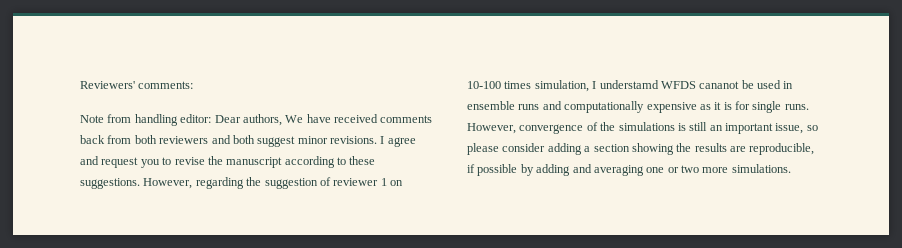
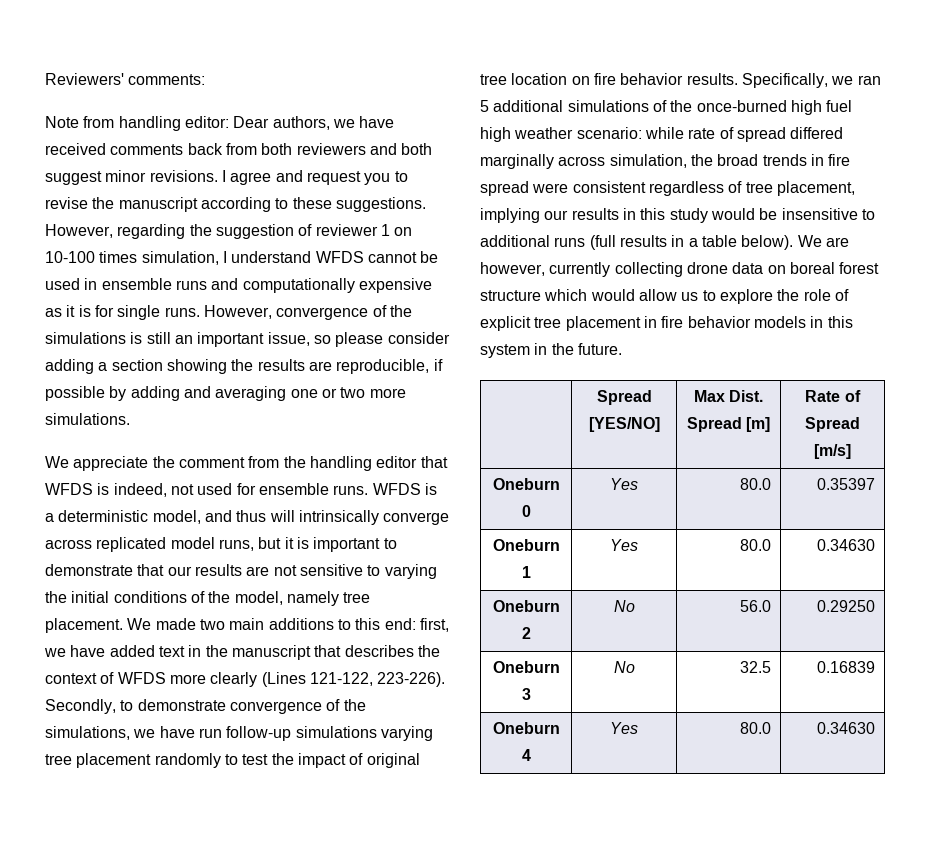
- Note from handling editor: Dear authors, We have received comments back from both reviewers and both suggest minor revisions.
+ Note from handling editor: Dear authors, we have received comments back from both reviewers and both suggest minor revisions.
- However, regarding the suggestion of reviewer 1 on 10-100 times simulation, I understamd WFDS cananot be used in ensemble runs and computationally expensive as it is for single runs.
+ However, regarding the suggestion of reviewer 1 on 10-100 times simulation, I understand WFDS cannot be used in ensemble runs and computationally expensive as it is for single runs.
+ We appreciate the comment from the handling editor that WFDS is indeed, not used for ensemble runs. WFDS is a deterministic model, and thus will intrinsically converge across replicated model runs, but it is important to demonstrate that our results are not sensitive to varying the initial conditions of the model, namely tree placement. We made two main additions to this end: first, we have added text in the manuscript that describes the context of WFDS more clearly (Lines 121-122, 223-226). Secondly, to demonstrate convergence of the simulations, we have run follow-up simulations varying tree placement randomly to test the impact of original tree location on fire behavior results. Specifically, we ran 5 additional simulations of the once-burned high fuel high weather scenario: while rate of spread differed marginally across simulation, the broad trends in fire spread were consistent regardless of tree placement, implying our results in this study would be insensitive to additional runs (full results in a table below). We are however, currently collecting drone data on boreal forest structure which would allow us to explore the role of explicit tree placement in fire behavior models in this system in the future.
+ | Spread [YES/NO] | Max Dist. Spread [m] | Rate of Spread [m/s]
+ Oneburn 0 | Yes | 80.0 | 0.35397
+ Oneburn 1 | Yes | 80.0 | 0.34630
+ Oneburn 2 | No | 56.0 | 0.29250
+ Oneburn 3 | No | 32.5 | 0.16839
+ Oneburn 4 | Yes | 80.0 | 0.34630

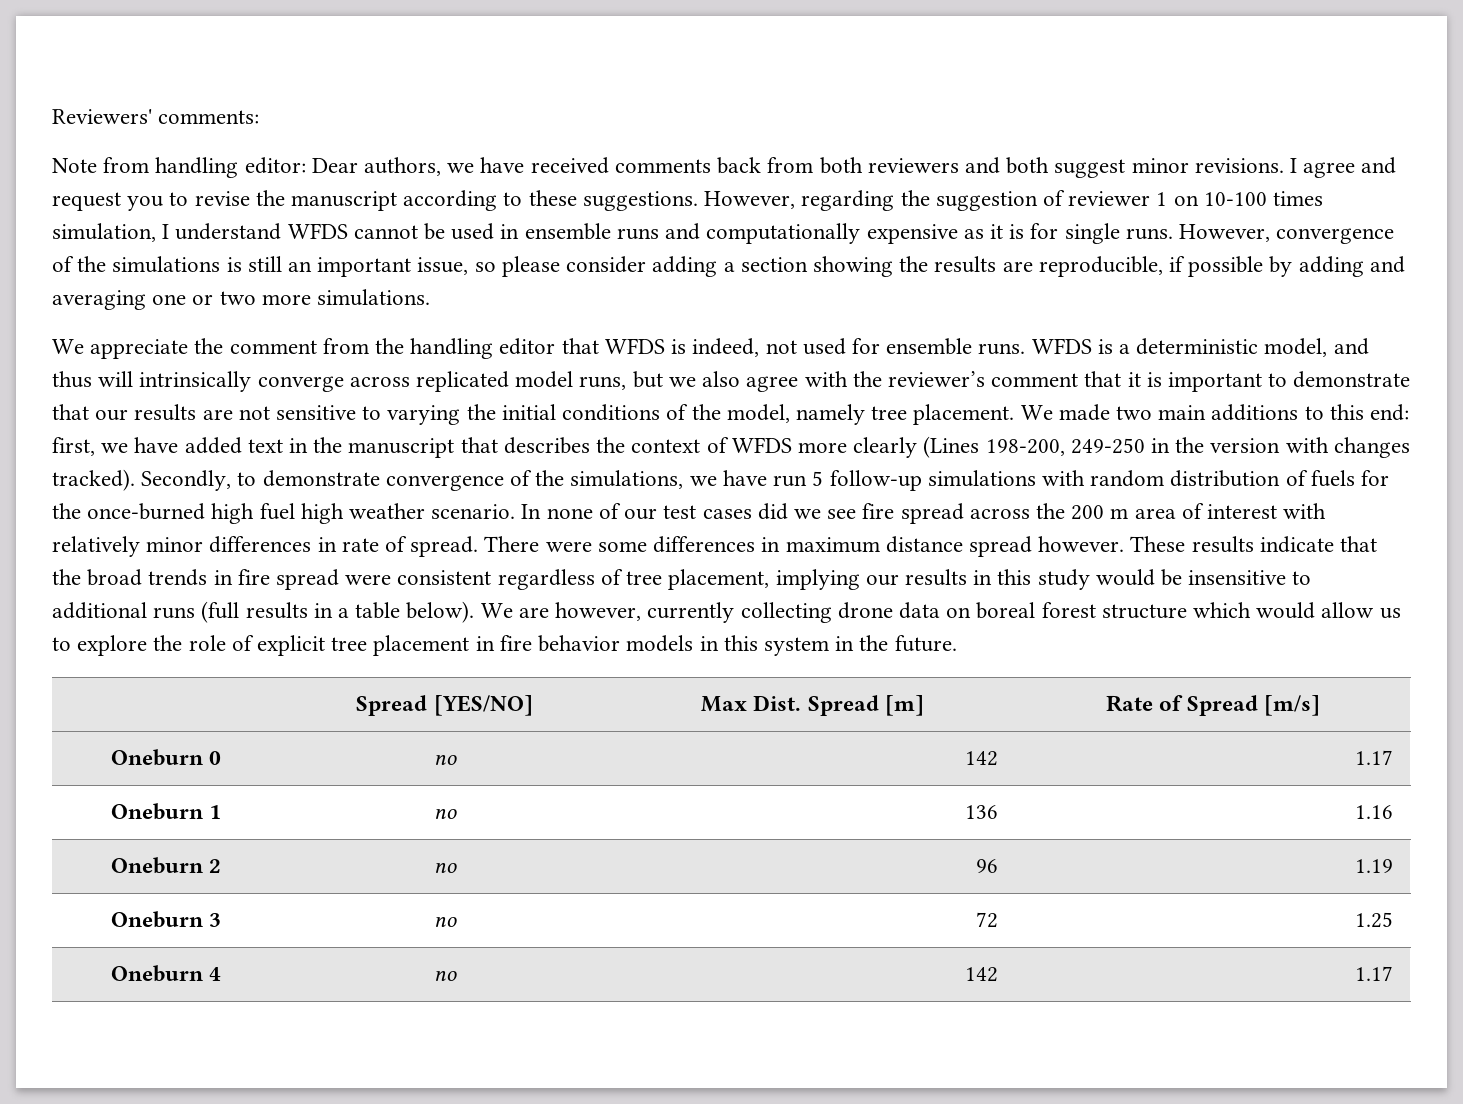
- WFDS is a deterministic model, and thus will intrinsically converge across replicated model runs, but it is important to demonstrate that our results are not sensitive to varying the initial conditions of the model, namely tree placement.
+ WFDS is a deterministic model, and thus will intrinsically converge across replicated model runs, but we also agree with the reviewer’s comment that it is important to demonstrate that our results are not sensitive to varying the initial conditions of the model, namely tree placement.
- We made two main additions to this end: first, we have added text in the manuscript that describes the context of WFDS more clearly (Lines 121-122, 223-226).
+ We made two main additions to this end: first, we have added text in the manuscript that describes the context of WFDS more clearly (Lines 198-200, 249-250 in the version with changes tracked).
- Secondly, to demonstrate convergence of the simulations, we have run follow-up simulations varying tree placement randomly to test the impact of original tree location on fire behavior results. Specifically, we ran 5 additional simulations of the once-burned high fuel high weather scenario: while rate of spread differed marginally across simulation, the broad trends in fire spread were consistent regardless of tree placement, implying our results in this study would be insensitive to additional runs (full results in a table below).
+ Secondly, to demonstrate convergence of the simulations, we have run 5 follow-up simulations with random distribution of fuels for the once-burned high fuel high weather scenario. In none of our test cases did we see fire spread across the 200 m area of interest with relatively minor differences in rate of spread. There were some differences in maximum distance spread however. These results indicate that the broad trends in fire spread were consistent regardless of tree placement, implying our results in this study would be insensitive to additional runs (full results in a table below).
- Oneburn 0 | Yes | 80.0 | 0.35397
+ Oneburn 0 | no | 142 | 1.17
- Oneburn 1 | Yes | 80.0 | 0.34630
+ Oneburn 1 | no | 136 | 1.16
- Oneburn 2 | No | 56.0 | 0.29250
+ Oneburn 2 | no | 96 | 1.19
- Oneburn 3 | No | 32.5 | 0.16839
+ Oneburn 3 | no | 72 | 1.25
- Oneburn 4 | Yes | 80.0 | 0.34630
+ Oneburn 4 | no | 142 | 1.17

